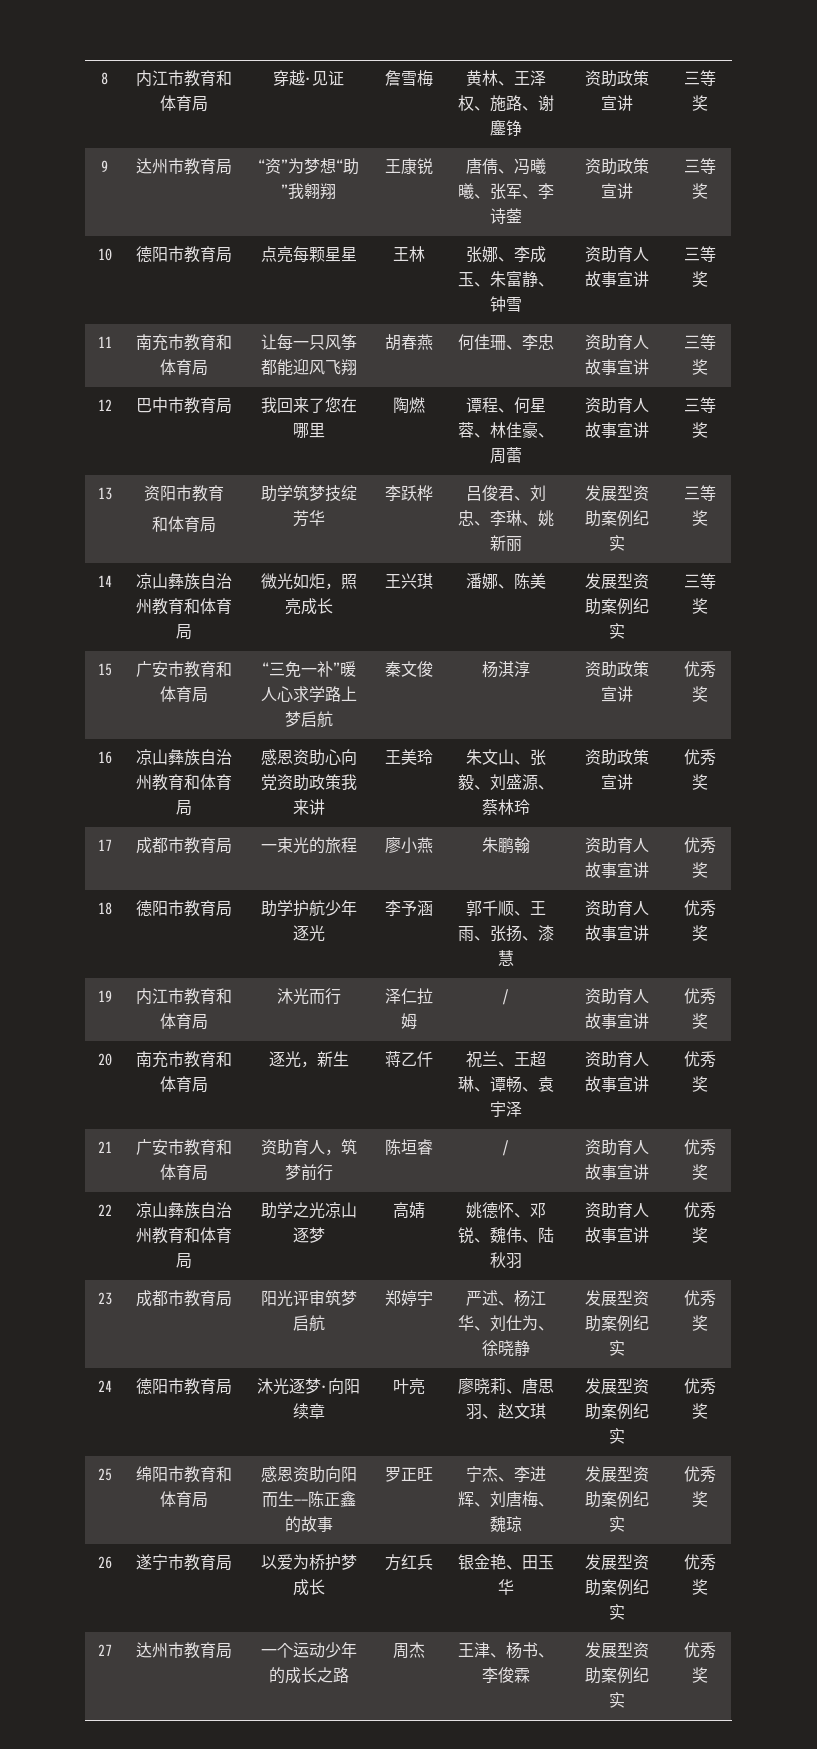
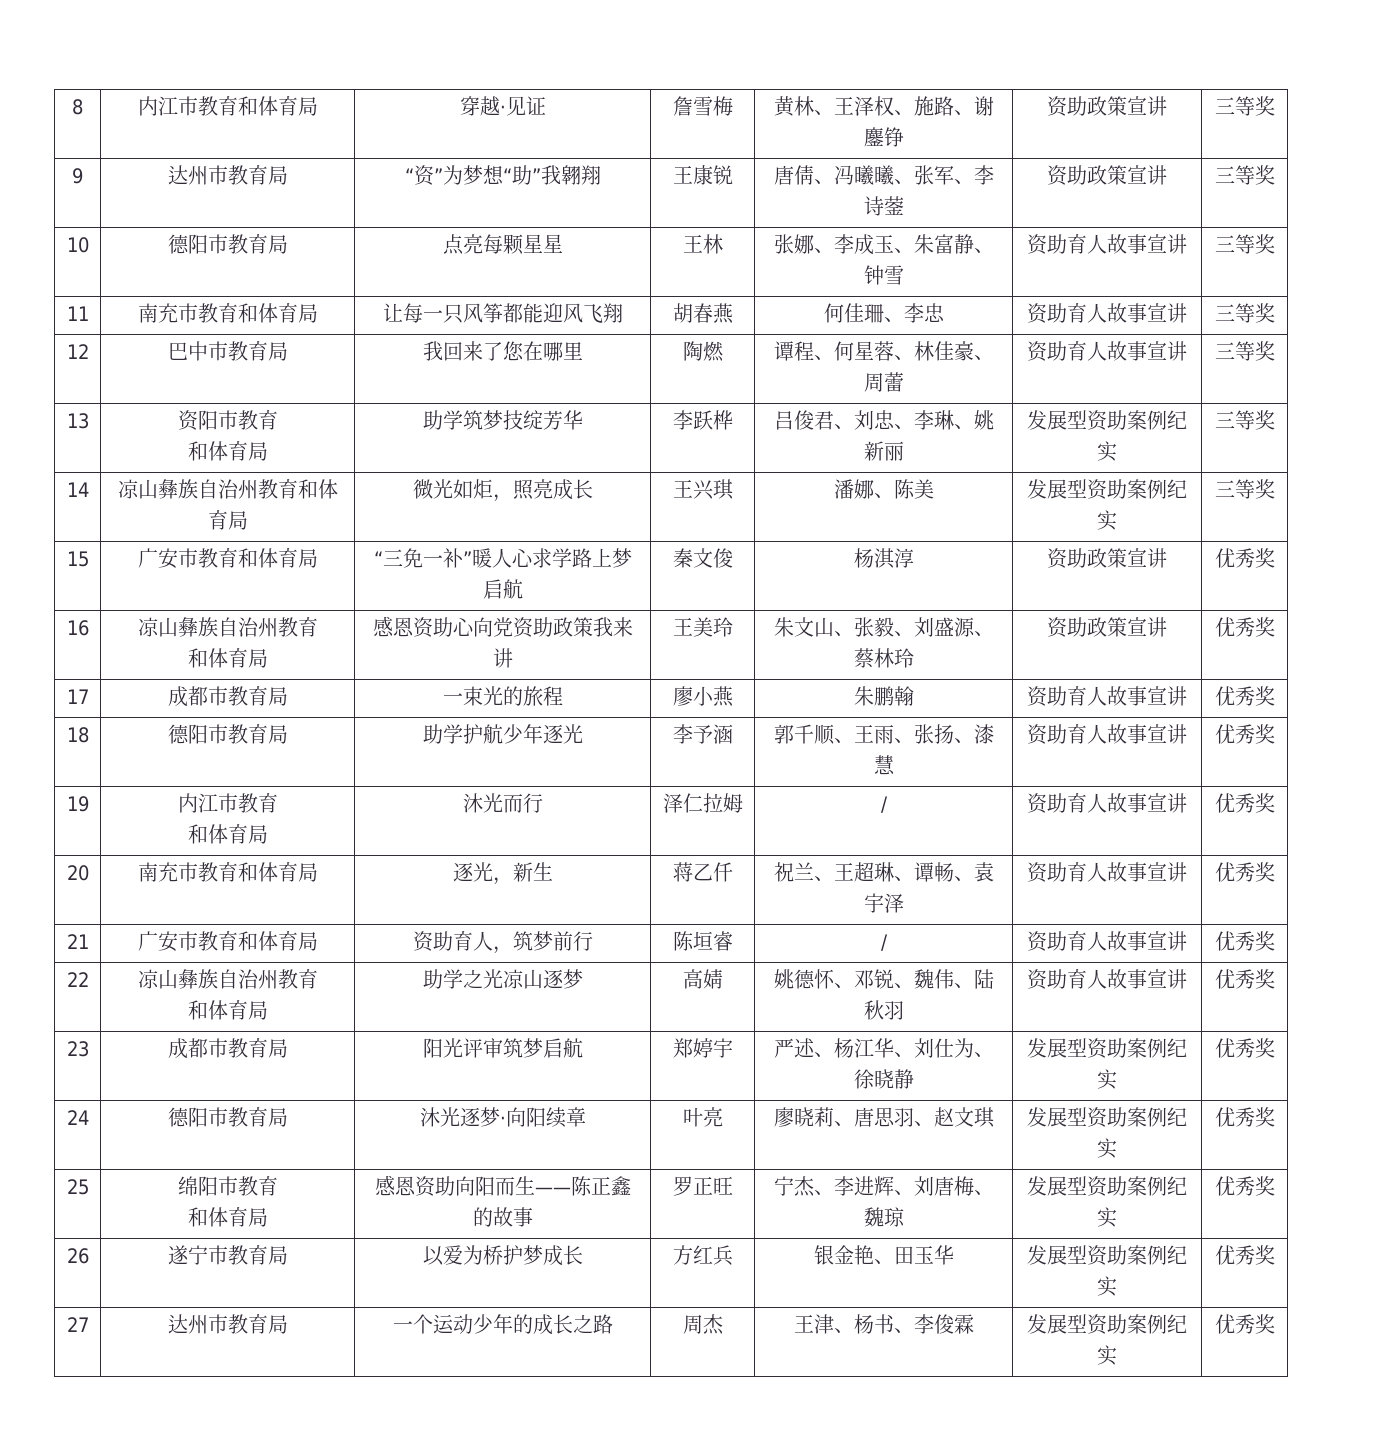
- 16 | 凉山彝族自治州教育和体育局 | 感恩资助心向党资助政策我来讲 | 王美玲 | 朱文山、张毅、刘盛源、蔡林玲 | 资助政策宣讲 | 优秀奖
+ 16 | 凉山彝族自治州教育
+ 和体育局 | 感恩资助心向党资助政策我来讲 | 王美玲 | 朱文山、张毅、刘盛源、蔡林玲 | 资助政策宣讲 | 优秀奖
- 19 | 内江市教育和体育局 | 沐光而行 | 泽仁拉姆 | / | 资助育人故事宣讲 | 优秀奖
+ 19 | 内江市教育
+ 和体育局 | 沐光而行 | 泽仁拉姆 | / | 资助育人故事宣讲 | 优秀奖
- 22 | 凉山彝族自治州教育和体育局 | 助学之光凉山逐梦 | 高婧 | 姚德怀、邓锐、魏伟、陆秋羽 | 资助育人故事宣讲 | 优秀奖
+ 22 | 凉山彝族自治州教育
+ 和体育局 | 助学之光凉山逐梦 | 高婧 | 姚德怀、邓锐、魏伟、陆秋羽 | 资助育人故事宣讲 | 优秀奖
- 25 | 绵阳市教育和体育局 | 感恩资助向阳而生——陈正鑫的故事 | 罗正旺 | 宁杰、李进辉、刘唐梅、魏琼 | 发展型资助案例纪实 | 优秀奖
+ 25 | 绵阳市教育
+ 和体育局 | 感恩资助向阳而生——陈正鑫的故事 | 罗正旺 | 宁杰、李进辉、刘唐梅、魏琼 | 发展型资助案例纪实 | 优秀奖

